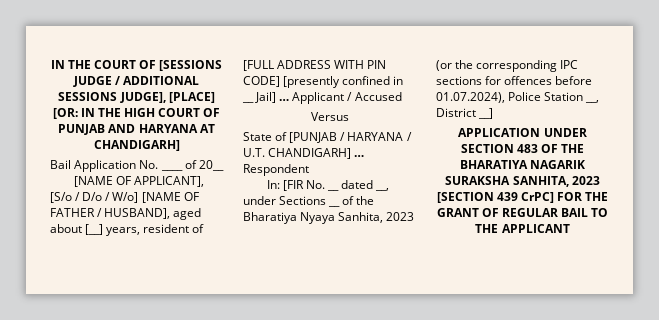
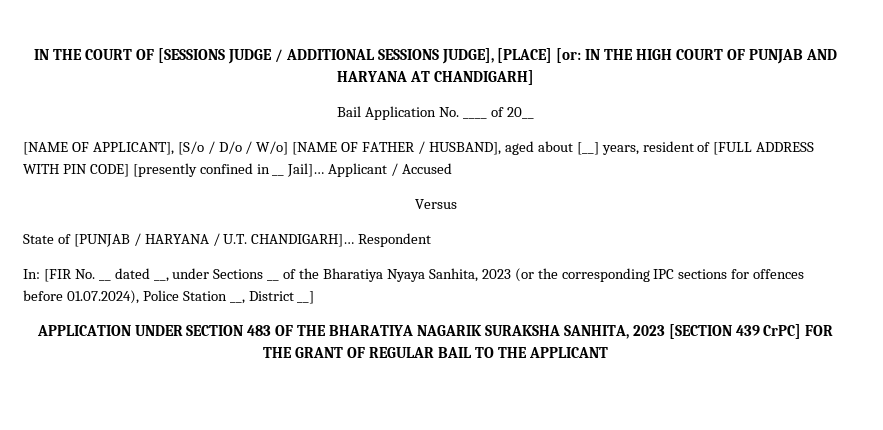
- IN THE COURT OF [SESSIONS JUDGE / ADDITIONAL SESSIONS JUDGE], [PLACE] [OR: IN THE HIGH COURT OF PUNJAB AND HARYANA AT CHANDIGARH]
+ IN THE COURT OF [SESSIONS JUDGE / ADDITIONAL SESSIONS JUDGE], [PLACE] [or: IN THE HIGH COURT OF PUNJAB AND HARYANA AT CHANDIGARH]
- [NAME OF APPLICANT], [S/o / D/o / W/o] [NAME OF FATHER / HUSBAND], aged about [__] years, resident of [FULL ADDRESS WITH PIN CODE] [presently confined in __ Jail] …
+ [NAME OF APPLICANT], [S/o / D/o / W/o] [NAME OF FATHER / HUSBAND], aged about [__] years, resident of [FULL ADDRESS WITH PIN CODE] [presently confined in __ Jail]…
- State of [PUNJAB / HARYANA / U.T. CHANDIGARH] …
+ State of [PUNJAB / HARYANA / U.T. CHANDIGARH]…

